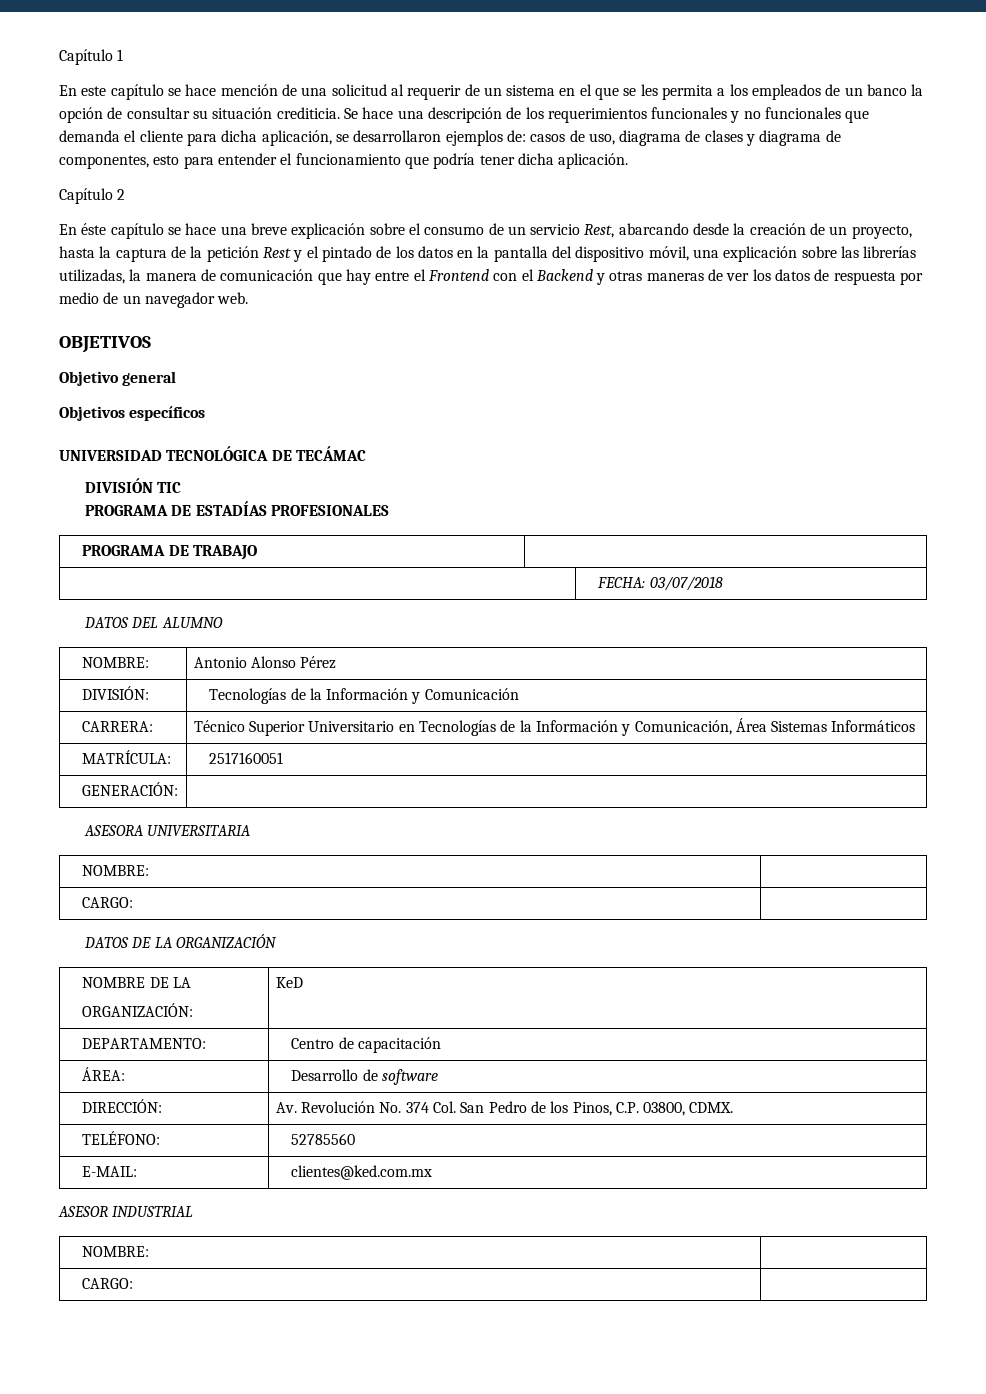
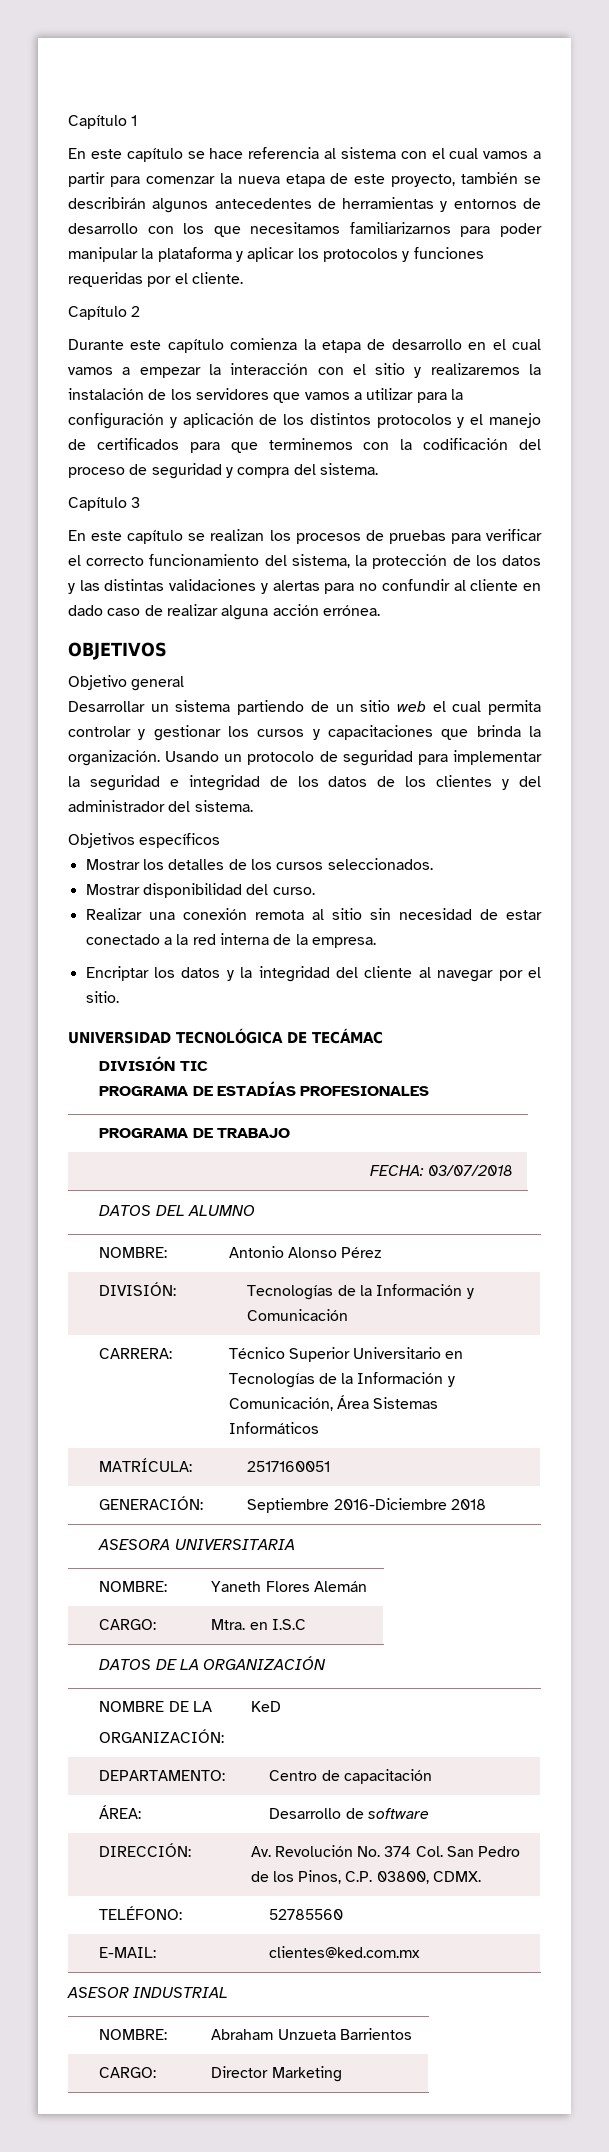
- En este capítulo se hace mención de una solicitud al requerir de un sistema en el que se les permita a los empleados de un banco la opción de consultar su situación crediticia. Se hace una descripción de los requerimientos funcionales y no funcionales que demanda el cliente para dicha aplicación, se desarrollaron ejemplos de: casos de uso, diagrama de clases y diagrama de componentes, esto para entender el funcionamiento que podría tener dicha aplicación.
+ En este capítulo se hace referencia al sistema con el cual vamos a partir para comenzar la nueva etapa de este proyecto, también se describirán algunos antecedentes de herramientas y entornos de desarrollo con los que necesitamos familiarizarnos para poder manipular la plataforma y aplicar los protocolos y funciones requeridas por el cliente.
  Capítulo 2
- En éste capítulo se hace una breve explicación sobre el consumo de un servicio Rest, abarcando desde la creación de un proyecto, hasta la captura de la petición Rest y el pintado de los datos en la pantalla del dispositivo móvil, una explicación sobre las librerías utilizadas, la manera de comunicación que hay entre el Frontend con el Backend y otras maneras de ver los datos de respuesta por medio de un navegador web.
+ Durante este capítulo comienza la etapa de desarrollo en el cual vamos a empezar la interacción con el sitio y realizaremos la instalación de los servidores que vamos a utilizar para la configuración y aplicación de los distintos protocolos y el manejo de certificados para que terminemos con la codificación del proceso de seguridad y compra del sistema.
+ Capítulo 3
+ En este capítulo se realizan los procesos de pruebas para verificar el correcto funcionamiento del sistema, la protección de los datos y las distintas validaciones y alertas para no confundir al cliente en dado caso de realizar alguna acción errónea.
  OBJETIVOS
  Objetivo general
+ Desarrollar un sistema partiendo de un sitio web el cual permita controlar y gestionar los cursos y capacitaciones que brinda la organización. Usando un protocolo de seguridad para implementar la seguridad e integridad de los datos de los clientes y del administrador del sistema.
  Objetivos específicos
+ Mostrar los detalles de los cursos seleccionados.
+ Mostrar disponibilidad del curso.
+ Realizar una conexión remota al sitio sin necesidad de estar conectado a la red interna de la empresa.
+ Encriptar los datos y la integridad del cliente al navegar por el sitio.
- GENERACIÓN: |
+ GENERACIÓN: | Septiembre 2016-Diciembre 2018
  ASESORA UNIVERSITARIA
- NOMBRE: |
- CARGO: |
+ NOMBRE: | Yaneth Flores Alemán
+ CARGO: | Mtra. en I.S.C
  ASESOR INDUSTRIAL
- NOMBRE: |
- CARGO: |
+ NOMBRE: | Abraham Unzueta Barrientos
+ CARGO: | Director Marketing

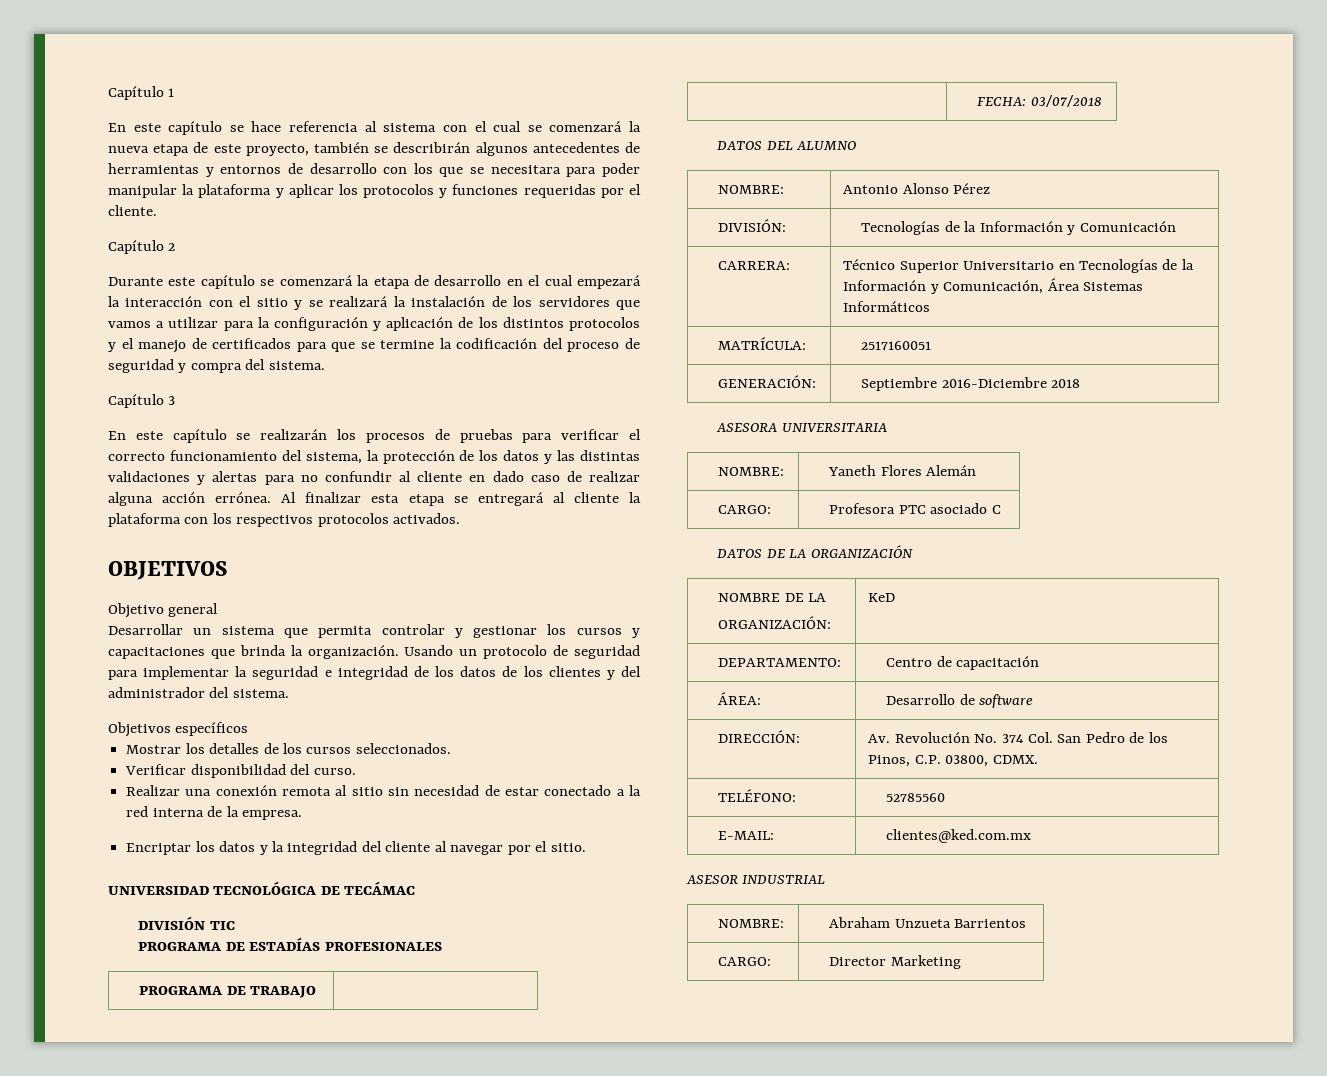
- En este capítulo se hace referencia al sistema con el cual vamos a partir para comenzar la nueva etapa de este proyecto, también se describirán algunos antecedentes de herramientas y entornos de desarrollo con los que necesitamos familiarizarnos para poder manipular la plataforma y aplicar los protocolos y funciones requeridas por el cliente.
+ En este capítulo se hace referencia al sistema con el cual se comenzará la nueva etapa de este proyecto, también se describirán algunos antecedentes de herramientas y entornos de desarrollo con los que se necesitara para poder manipular la plataforma y aplicar los protocolos y funciones requeridas por el cliente.
- Durante este capítulo comienza la etapa de desarrollo en el cual vamos a empezar la interacción con el sitio y realizaremos la instalación de los servidores que vamos a utilizar para la configuración y aplicación de los distintos protocolos y el manejo de certificados para que terminemos con la codificación del proceso de seguridad y compra del sistema.
+ Durante este capítulo se comenzará la etapa de desarrollo en el cual empezará la interacción con el sitio y se realizará la instalación de los servidores que vamos a utilizar para la configuración y aplicación de los distintos protocolos y el manejo de certificados para que se termine la codificación del proceso de seguridad y compra del sistema.
- En este capítulo se realizan los procesos de pruebas para verificar el correcto funcionamiento del sistema, la protección de los datos y las distintas validaciones y alertas para no confundir al cliente en dado caso de realizar alguna acción errónea.
+ En este capítulo se realizarán los procesos de pruebas para verificar el correcto funcionamiento del sistema, la protección de los datos y las distintas validaciones y alertas para no confundir al cliente en dado caso de realizar alguna acción errónea. Al finalizar esta etapa se entregará al cliente la plataforma con los respectivos protocolos activados.
- Desarrollar un sistema partiendo de un sitio web el cual permita controlar y gestionar los cursos y capacitaciones que brinda la organización.
+ Desarrollar un sistema que permita controlar y gestionar los cursos y capacitaciones que brinda la organización.
- Mostrar disponibilidad del curso.
+ Verificar disponibilidad del curso.
- CARGO: | Mtra. en I.S.C
+ CARGO: | Profesora PTC asociado C

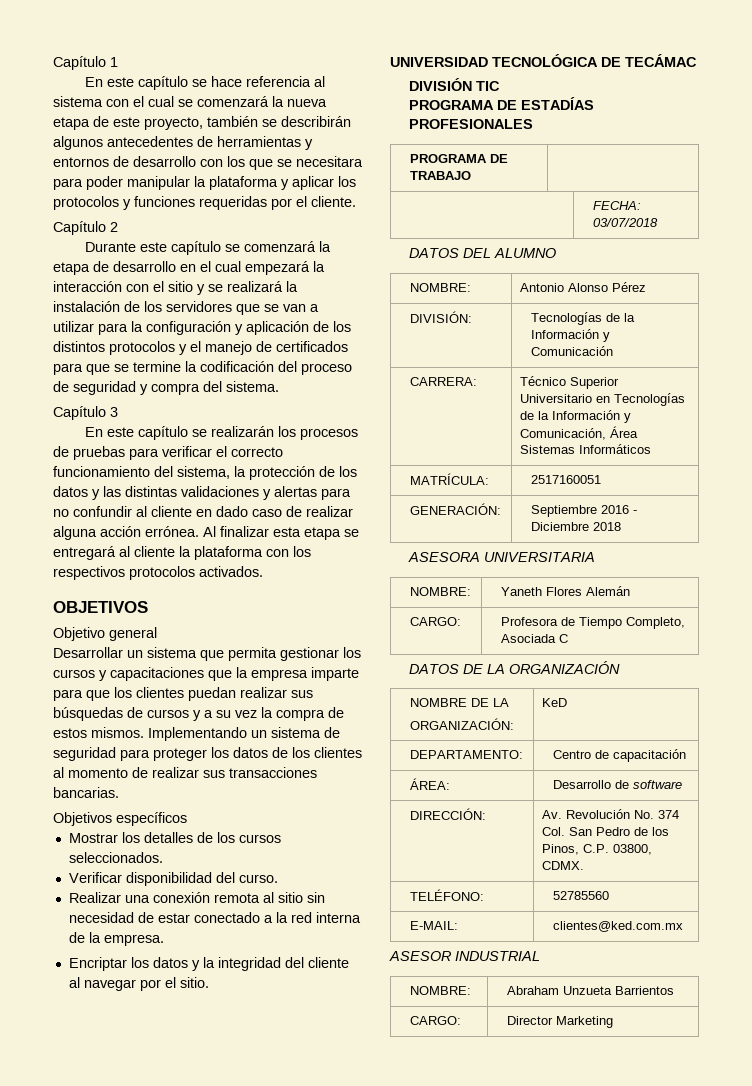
- Durante este capítulo se comenzará la etapa de desarrollo en el cual empezará la interacción con el sitio y se realizará la instalación de los servidores que vamos a utilizar para la configuración y aplicación de los distintos protocolos y el manejo de certificados para que se termine la codificación del proceso de seguridad y compra del sistema.
+ Durante este capítulo se comenzará la etapa de desarrollo en el cual empezará la interacción con el sitio y se realizará la instalación de los servidores que se van a utilizar para la configuración y aplicación de los distintos protocolos y el manejo de certificados para que se termine la codificación del proceso de seguridad y compra del sistema.
- Desarrollar un sistema que permita controlar y gestionar los cursos y capacitaciones que brinda la organización. Usando un protocolo de seguridad para implementar la seguridad e integridad de los datos de los clientes y del administrador del sistema.
+ Desarrollar un sistema que permita gestionar los cursos y capacitaciones que la empresa imparte para que los clientes puedan realizar sus búsquedas de cursos y a su vez la compra de estos mismos. Implementando un sistema de seguridad para proteger los datos de los clientes al momento de realizar sus transacciones bancarias.
- GENERACIÓN: | Septiembre 2016-Diciembre 2018
+ GENERACIÓN: | Septiembre 2016 - Diciembre 2018
- CARGO: | Profesora PTC asociado C
+ CARGO: | Profesora de Tiempo Completo, Asociada C

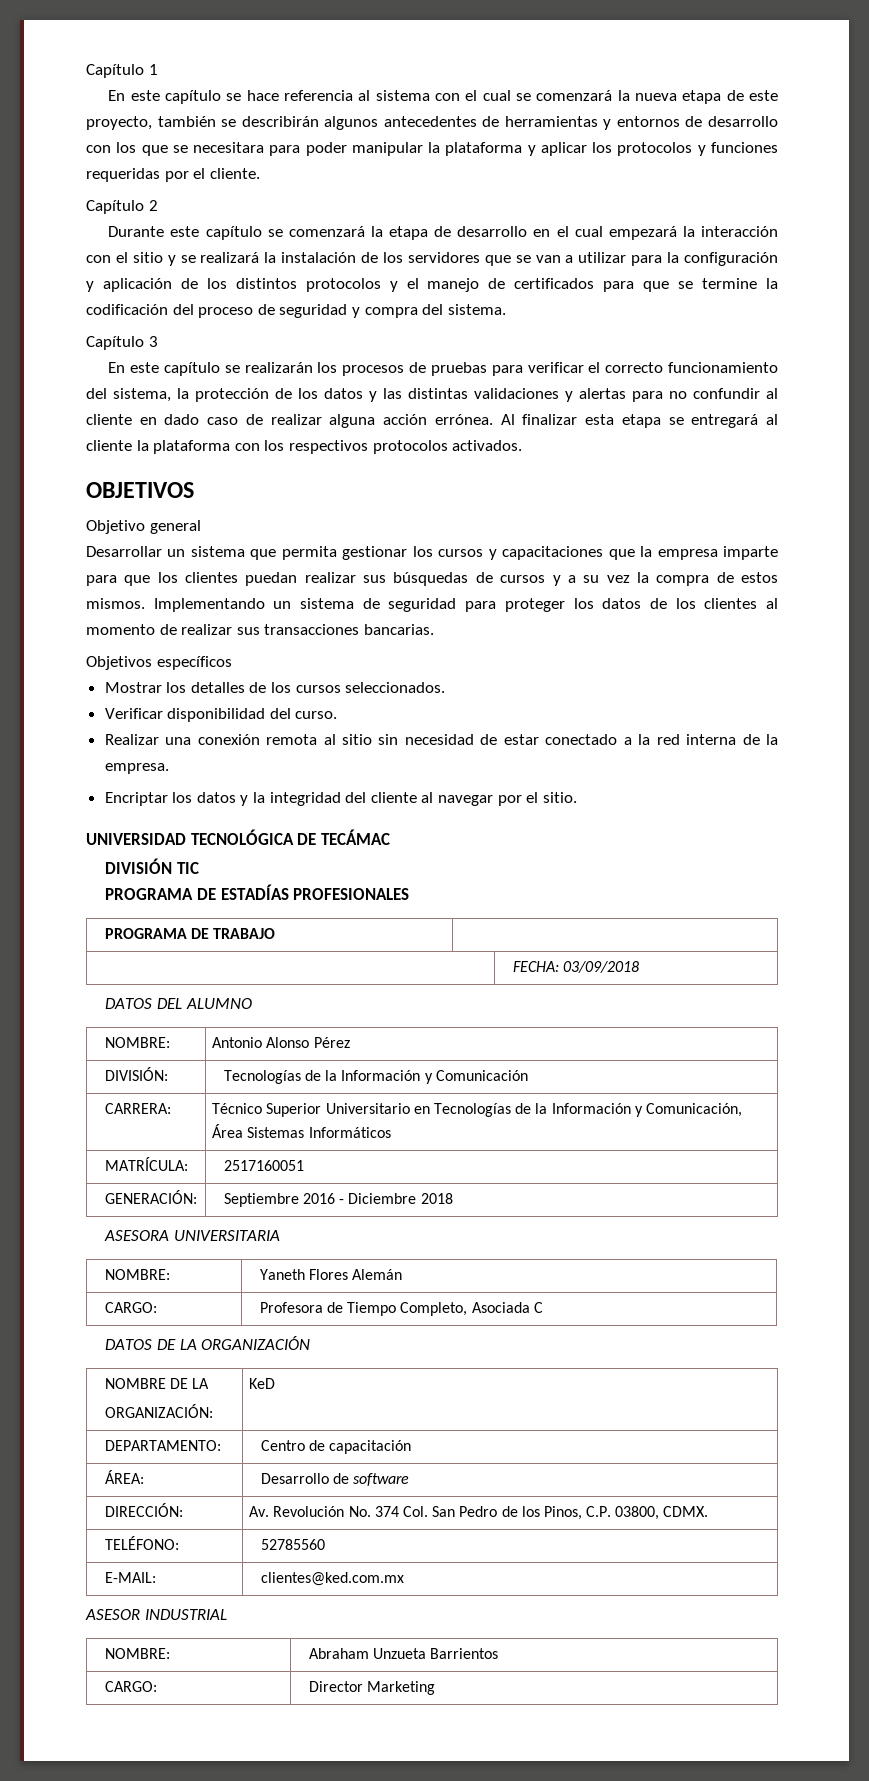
- | FECHA: 03/07/2018
+ | FECHA: 03/09/2018

